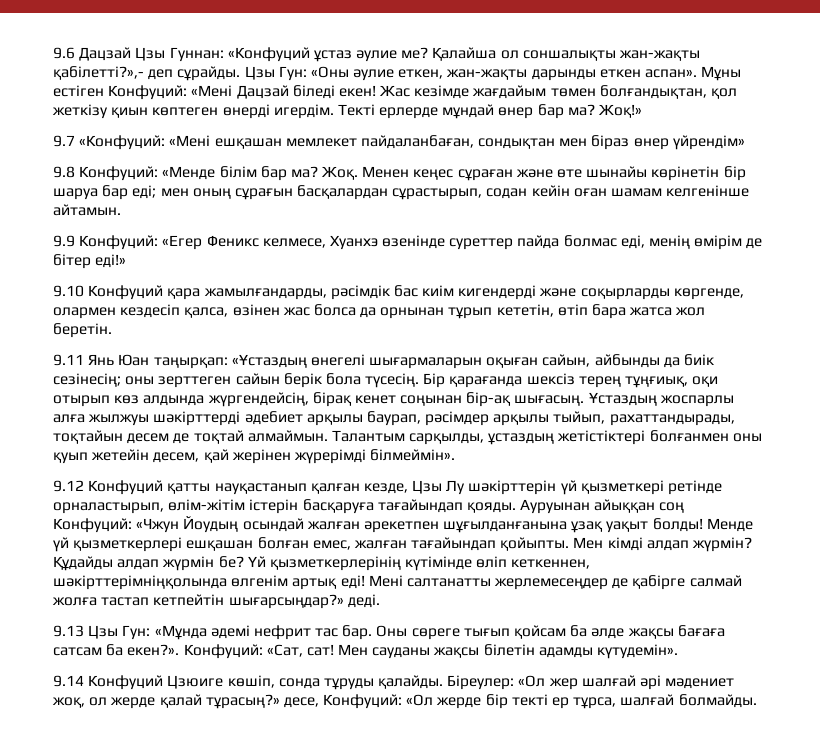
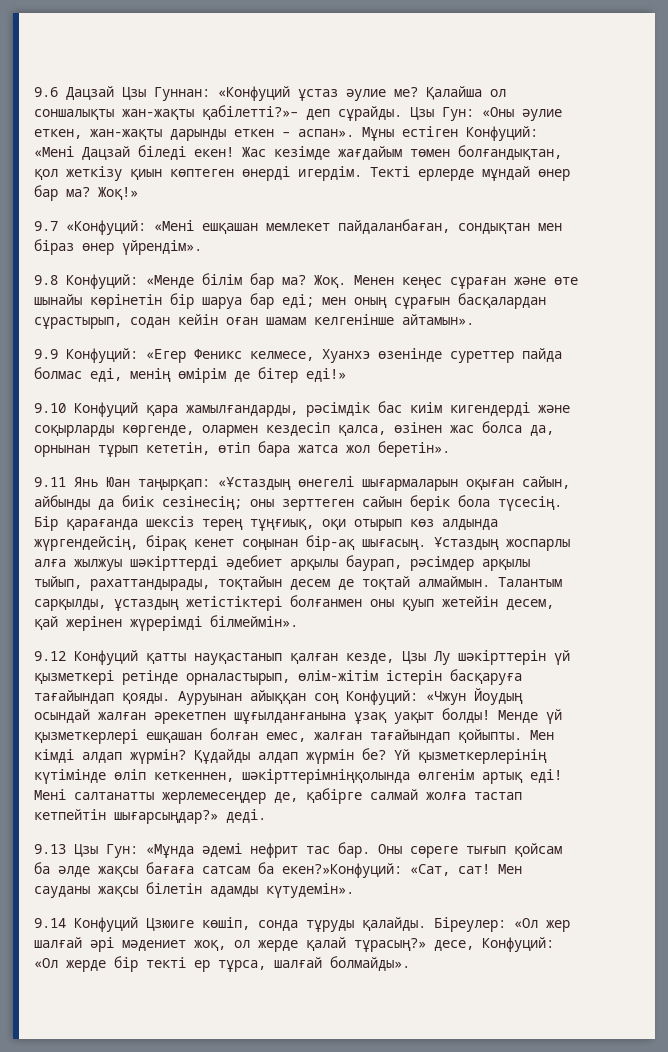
- Қалайша ол соншалықты жан-жақты қабілетті?»,- деп сұрайды.
+ Қалайша ол соншалықты жан-жақты қабілетті?»– деп сұрайды.
- Цзы Гун: «Оны әулие еткен, жан-жақты дарынды еткен аспан».
+ Цзы Гун: «Оны әулие еткен, жан-жақты дарынды еткен – аспан».
- 9.7 «Конфуций: «Мені ешқашан мемлекет пайдаланбаған, сондықтан мен біраз өнер үйрендім»
+ 9.7 «Конфуций: «Мені ешқашан мемлекет пайдаланбаған, сондықтан мен біраз өнер үйрендім».
- Жоқ. Менен кеңес сұраған және өте шынайы көрінетін бір шаруа бар еді; мен оның сұрағын басқалардан сұрастырып, содан кейін оған шамам келгенінше айтамын.
+ Жоқ. Менен кеңес сұраған және өте шынайы көрінетін бір шаруа бар еді; мен оның сұрағын басқалардан сұрастырып, содан кейін оған шамам келгенінше айтамын».
- 9.10 Конфуций қара жамылғандарды, рәсімдік бас киім кигендерді және соқырларды көргенде, олармен кездесіп қалса, өзінен жас болса да орнынан тұрып кететін, өтіп бара жатса жол беретін.
+ 9.10 Конфуций қара жамылғандарды, рәсімдік бас киім кигендерді және соқырларды көргенде, олармен кездесіп қалса, өзінен жас болса да, орнынан тұрып кететін, өтіп бара жатса жол беретін».
- Мені салтанатты жерлемесеңдер де қабірге салмай жолға тастап кетпейтін шығарсыңдар?» деді.
+ Мені салтанатты жерлемесеңдер де, қабірге салмай жолға тастап кетпейтін шығарсыңдар?» деді.
- Оны сөреге тығып қойсам ба әлде жақсы бағаға сатсам ба екен?». Конфуций: «Сат, сат!
+ Оны сөреге тығып қойсам ба әлде жақсы бағаға сатсам ба екен?»Конфуций: «Сат, сат!
- Біреулер: «Ол жер шалғай әрі мәдениет жоқ, ол жерде қалай тұрасың?» десе, Конфуций: «Ол жерде бір текті ер тұрса, шалғай болмайды.
+ Біреулер: «Ол жер шалғай әрі мәдениет жоқ, ол жерде қалай тұрасың?» десе, Конфуций: «Ол жерде бір текті ер тұрса, шалғай болмайды».

